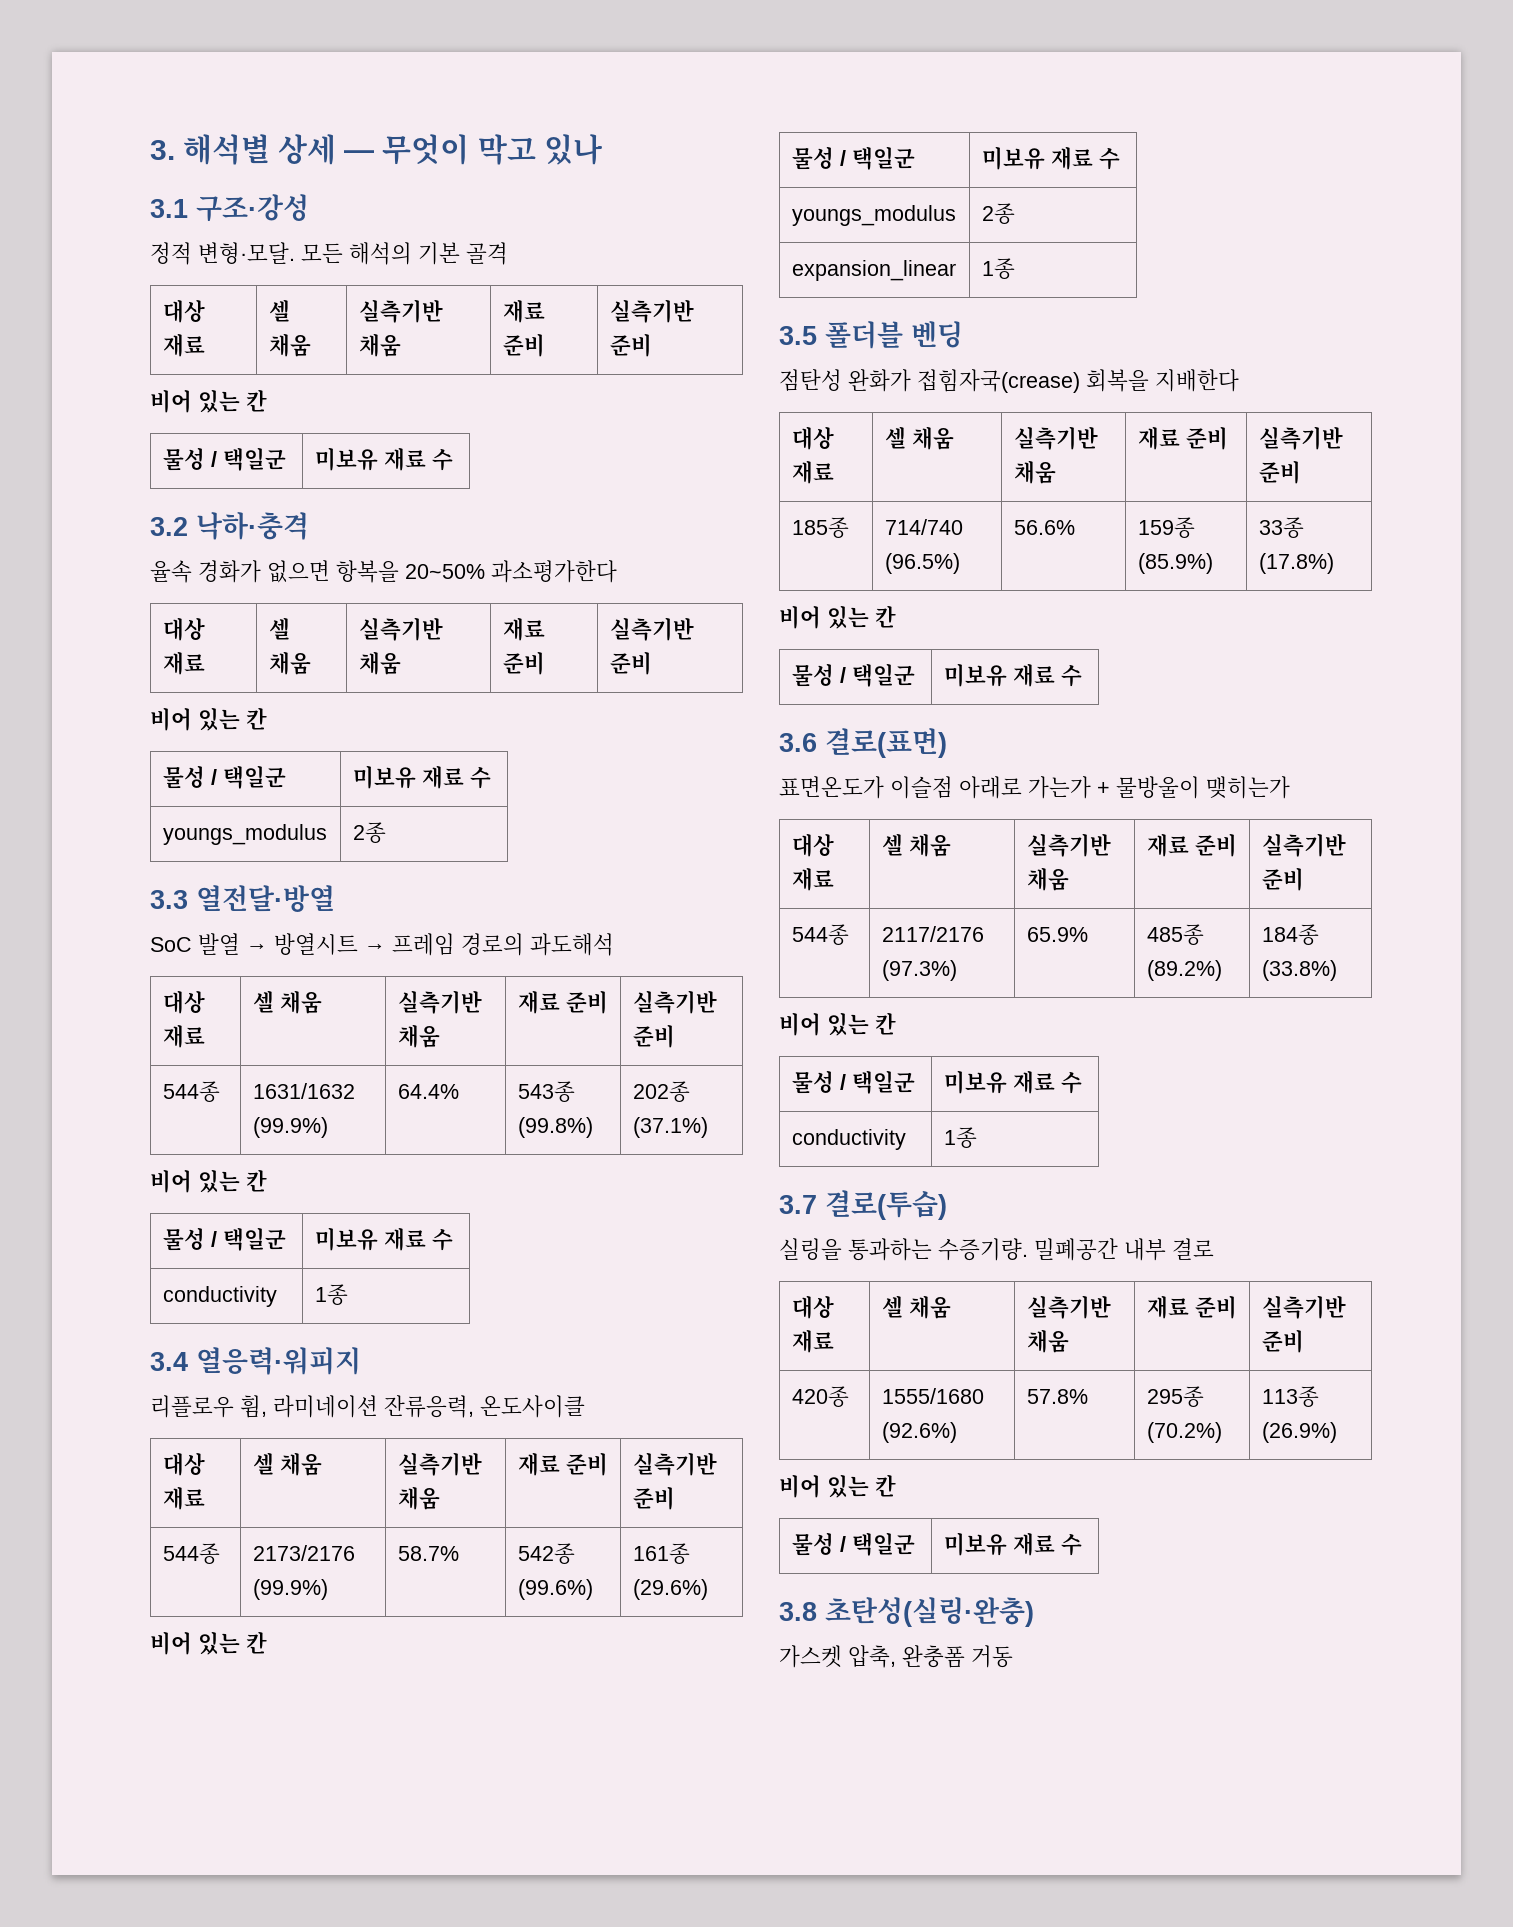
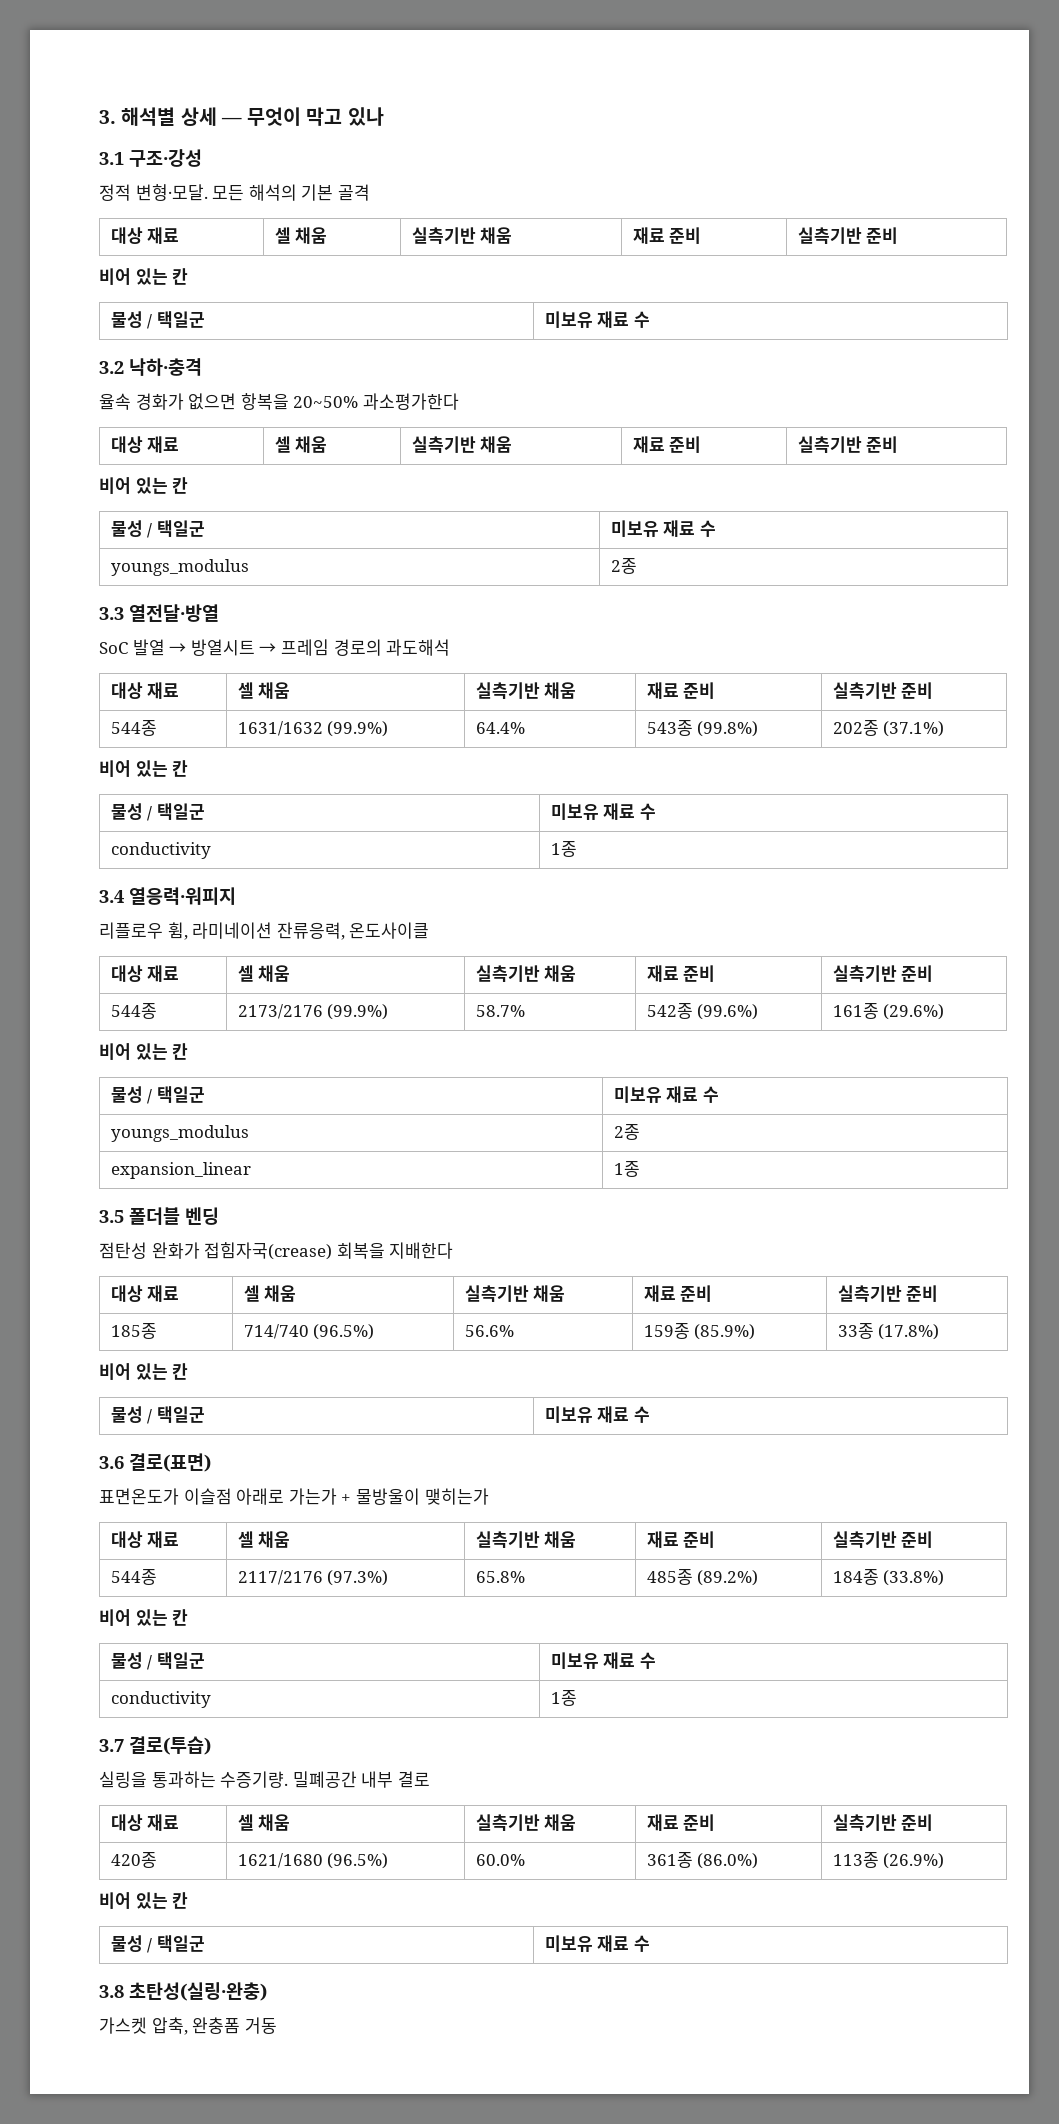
- 544종 | 2117/2176 (97.3%) | 65.9% | 485종 (89.2%) | 184종 (33.8%)
+ 544종 | 2117/2176 (97.3%) | 65.8% | 485종 (89.2%) | 184종 (33.8%)
- 420종 | 1555/1680 (92.6%) | 57.8% | 295종 (70.2%) | 113종 (26.9%)
+ 420종 | 1621/1680 (96.5%) | 60.0% | 361종 (86.0%) | 113종 (26.9%)

